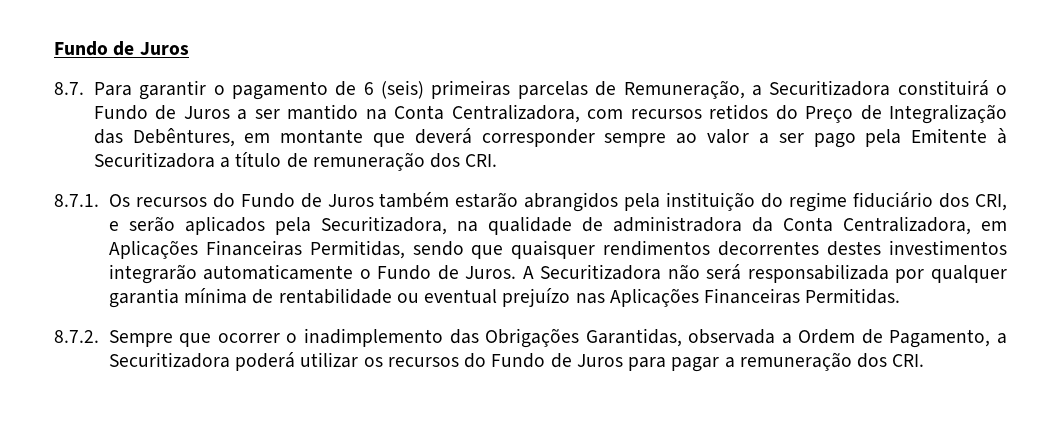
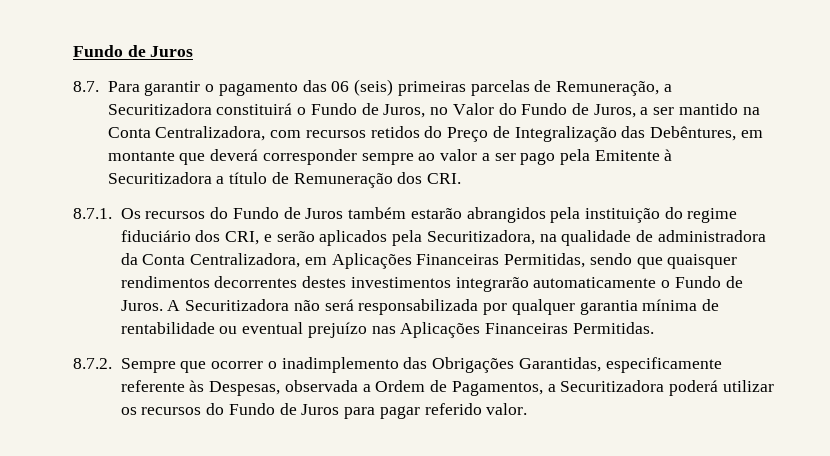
- 8.7. Para garantir o pagamento de 6 (seis) primeiras parcelas de Remuneração, a Securitizadora constituirá o Fundo de Juros a ser mantido na Conta Centralizadora, com recursos retidos do Preço de Integralização das Debêntures, em montante que deverá corresponder sempre ao valor a ser pago pela Emitente à Securitizadora a título de remuneração dos CRI.
+ 8.7. Para garantir o pagamento das 06 (seis) primeiras parcelas de Remuneração, a Securitizadora constituirá o Fundo de Juros, no Valor do Fundo de Juros, a ser mantido na Conta Centralizadora, com recursos retidos do Preço de Integralização das Debêntures, em montante que deverá corresponder sempre ao valor a ser pago pela Emitente à Securitizadora a título de Remuneração dos CRI.
- 8.7.2. Sempre que ocorrer o inadimplemento das Obrigações Garantidas, observada a Ordem de Pagamento, a Securitizadora poderá utilizar os recursos do Fundo de Juros para pagar a remuneração dos CRI.
+ 8.7.2. Sempre que ocorrer o inadimplemento das Obrigações Garantidas, especificamente referente às Despesas, observada a Ordem de Pagamentos, a Securitizadora poderá utilizar os recursos do Fundo de Juros para pagar referido valor.

